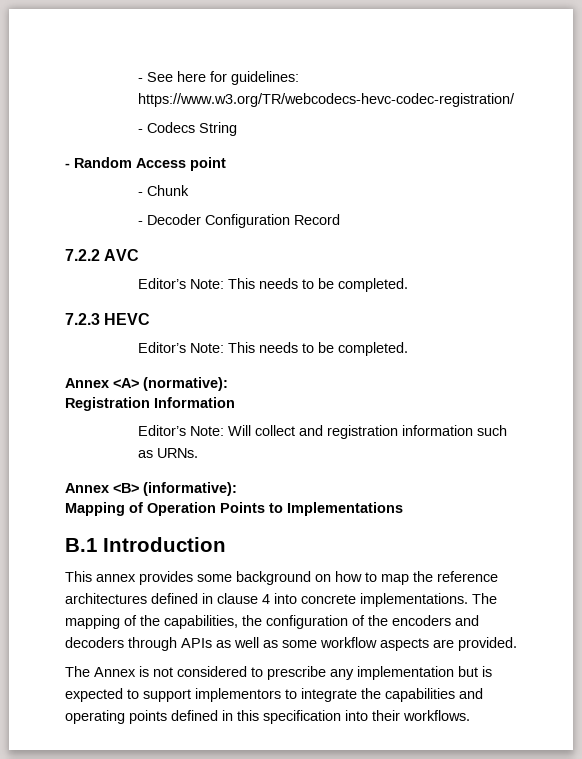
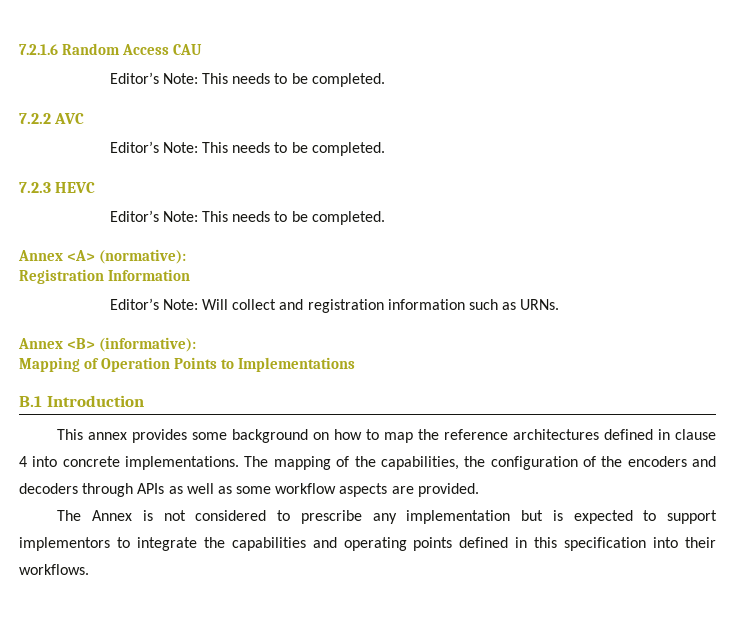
- - See here for guidelines: https://www.w3.org/TR/webcodecs-hevc-codec-registration/
- - Codecs String
- - Random Access point
- - Chunk
- - Decoder Configuration Record
+ 7.2.1.6 Random Access CAU
+ Editor’s Note: This needs to be completed.

